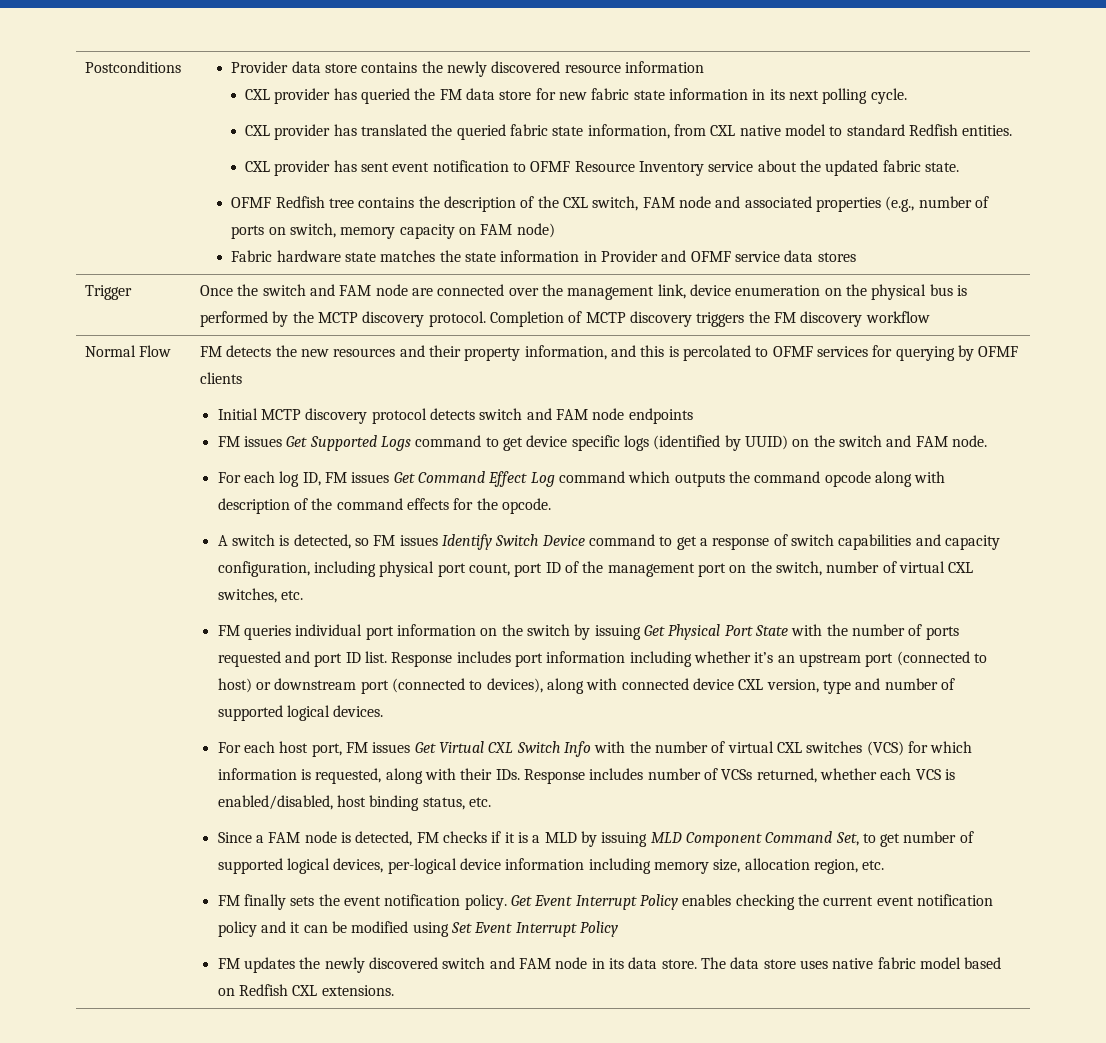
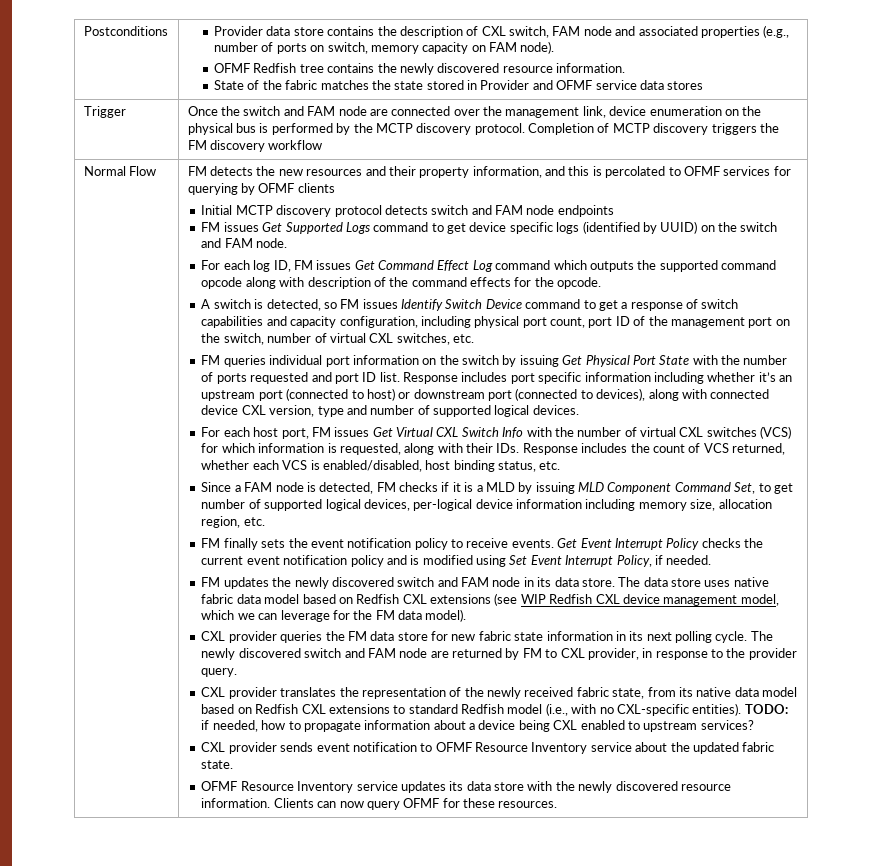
- Provider data store contains the newly discovered resource information
- CXL provider has queried the FM data store for new fabric state information in its next polling cycle.
- CXL provider has translated the queried fabric state information, from CXL native model to standard Redfish entities.
- CXL provider has sent event notification to OFMF Resource Inventory service about the updated fabric state.
- OFMF Redfish tree contains the description of the CXL switch, FAM node and associated properties (e.g., number of ports on switch, memory capacity on FAM node)
- Fabric hardware state matches the state information in Provider and OFMF service data stores
+ Provider data store contains the description of CXL switch, FAM node and associated properties (e.g., number of ports on switch, memory capacity on FAM node).
+ OFMF Redfish tree contains the newly discovered resource information.
+ State of the fabric matches the state stored in Provider and OFMF service data stores
- For each log ID, FM issues Get Command Effect Log command which outputs the command opcode along with description of the command effects for the opcode.
+ For each log ID, FM issues Get Command Effect Log command which outputs the supported command opcode along with description of the command effects for the opcode.
- Response includes port information including whether it’s an upstream port (connected to host) or downstream port (connected to devices), along with connected device CXL version, type and number of supported logical devices.
+ Response includes port specific information including whether it’s an upstream port (connected to host) or downstream port (connected to devices), along with connected device CXL version, type and number of supported logical devices.
- For each host port, FM issues Get Virtual CXL Switch Info with the number of virtual CXL switches (VCS) for which information is requested, along with their IDs. Response includes number of VCSs returned, whether each VCS is enabled/disabled, host binding status, etc.
+ For each host port, FM issues Get Virtual CXL Switch Info with the number of virtual CXL switches (VCS) for which information is requested, along with their IDs. Response includes the count of VCS returned, whether each VCS is enabled/disabled, host binding status, etc.
- FM finally sets the event notification policy.
+ FM finally sets the event notification policy to receive events.
- Get Event Interrupt Policy enables checking the current event notification policy and it can be modified using Set Event Interrupt Policy
+ Get Event Interrupt Policy checks the current event notification policy and is modified using Set Event Interrupt Policy, if needed.
- The data store uses native fabric model based on Redfish CXL extensions.
+ The data store uses native fabric data model based on Redfish CXL extensions (see WIP Redfish CXL device management model, which we can leverage for the FM data model).
+ CXL provider queries the FM data store for new fabric state information in its next polling cycle. The newly discovered switch and FAM node are returned by FM to CXL provider, in response to the provider query.
+ CXL provider translates the representation of the newly received fabric state, from its native data model based on Redfish CXL extensions to standard Redfish model (i.e., with no CXL-specific entities). TODO: if needed, how to propagate information about a device being CXL enabled to upstream services?
+ CXL provider sends event notification to OFMF Resource Inventory service about the updated fabric state.
+ OFMF Resource Inventory service updates its data store with the newly discovered resource information. Clients can now query OFMF for these resources.

